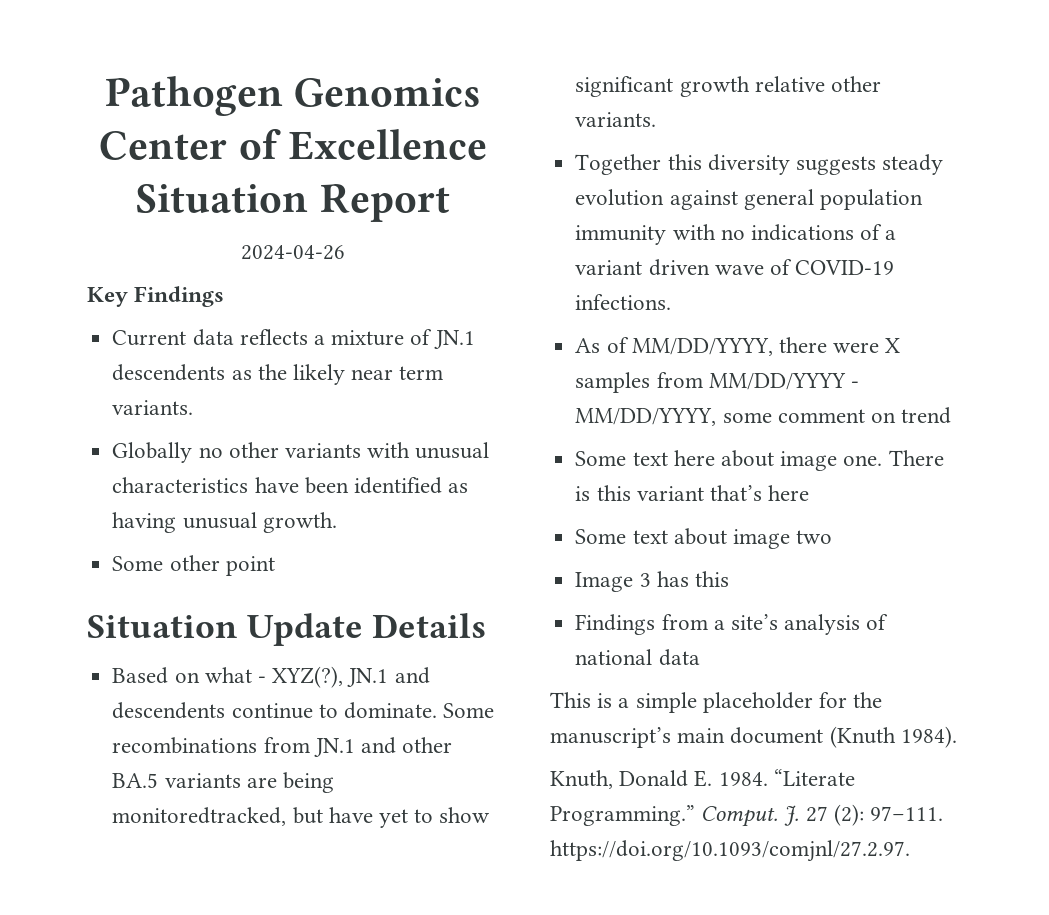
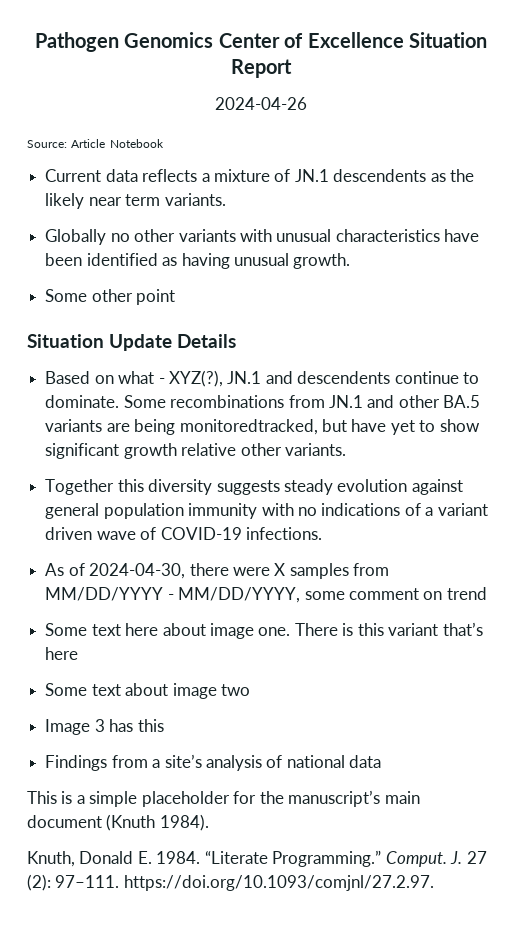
- Key Findings
+ Source: Article Notebook
- As of MM/DD/YYYY, there were X samples from MM/DD/YYYY - MM/DD/YYYY, some comment on trend
+ As of 2024-04-30, there were X samples from MM/DD/YYYY - MM/DD/YYYY, some comment on trend

